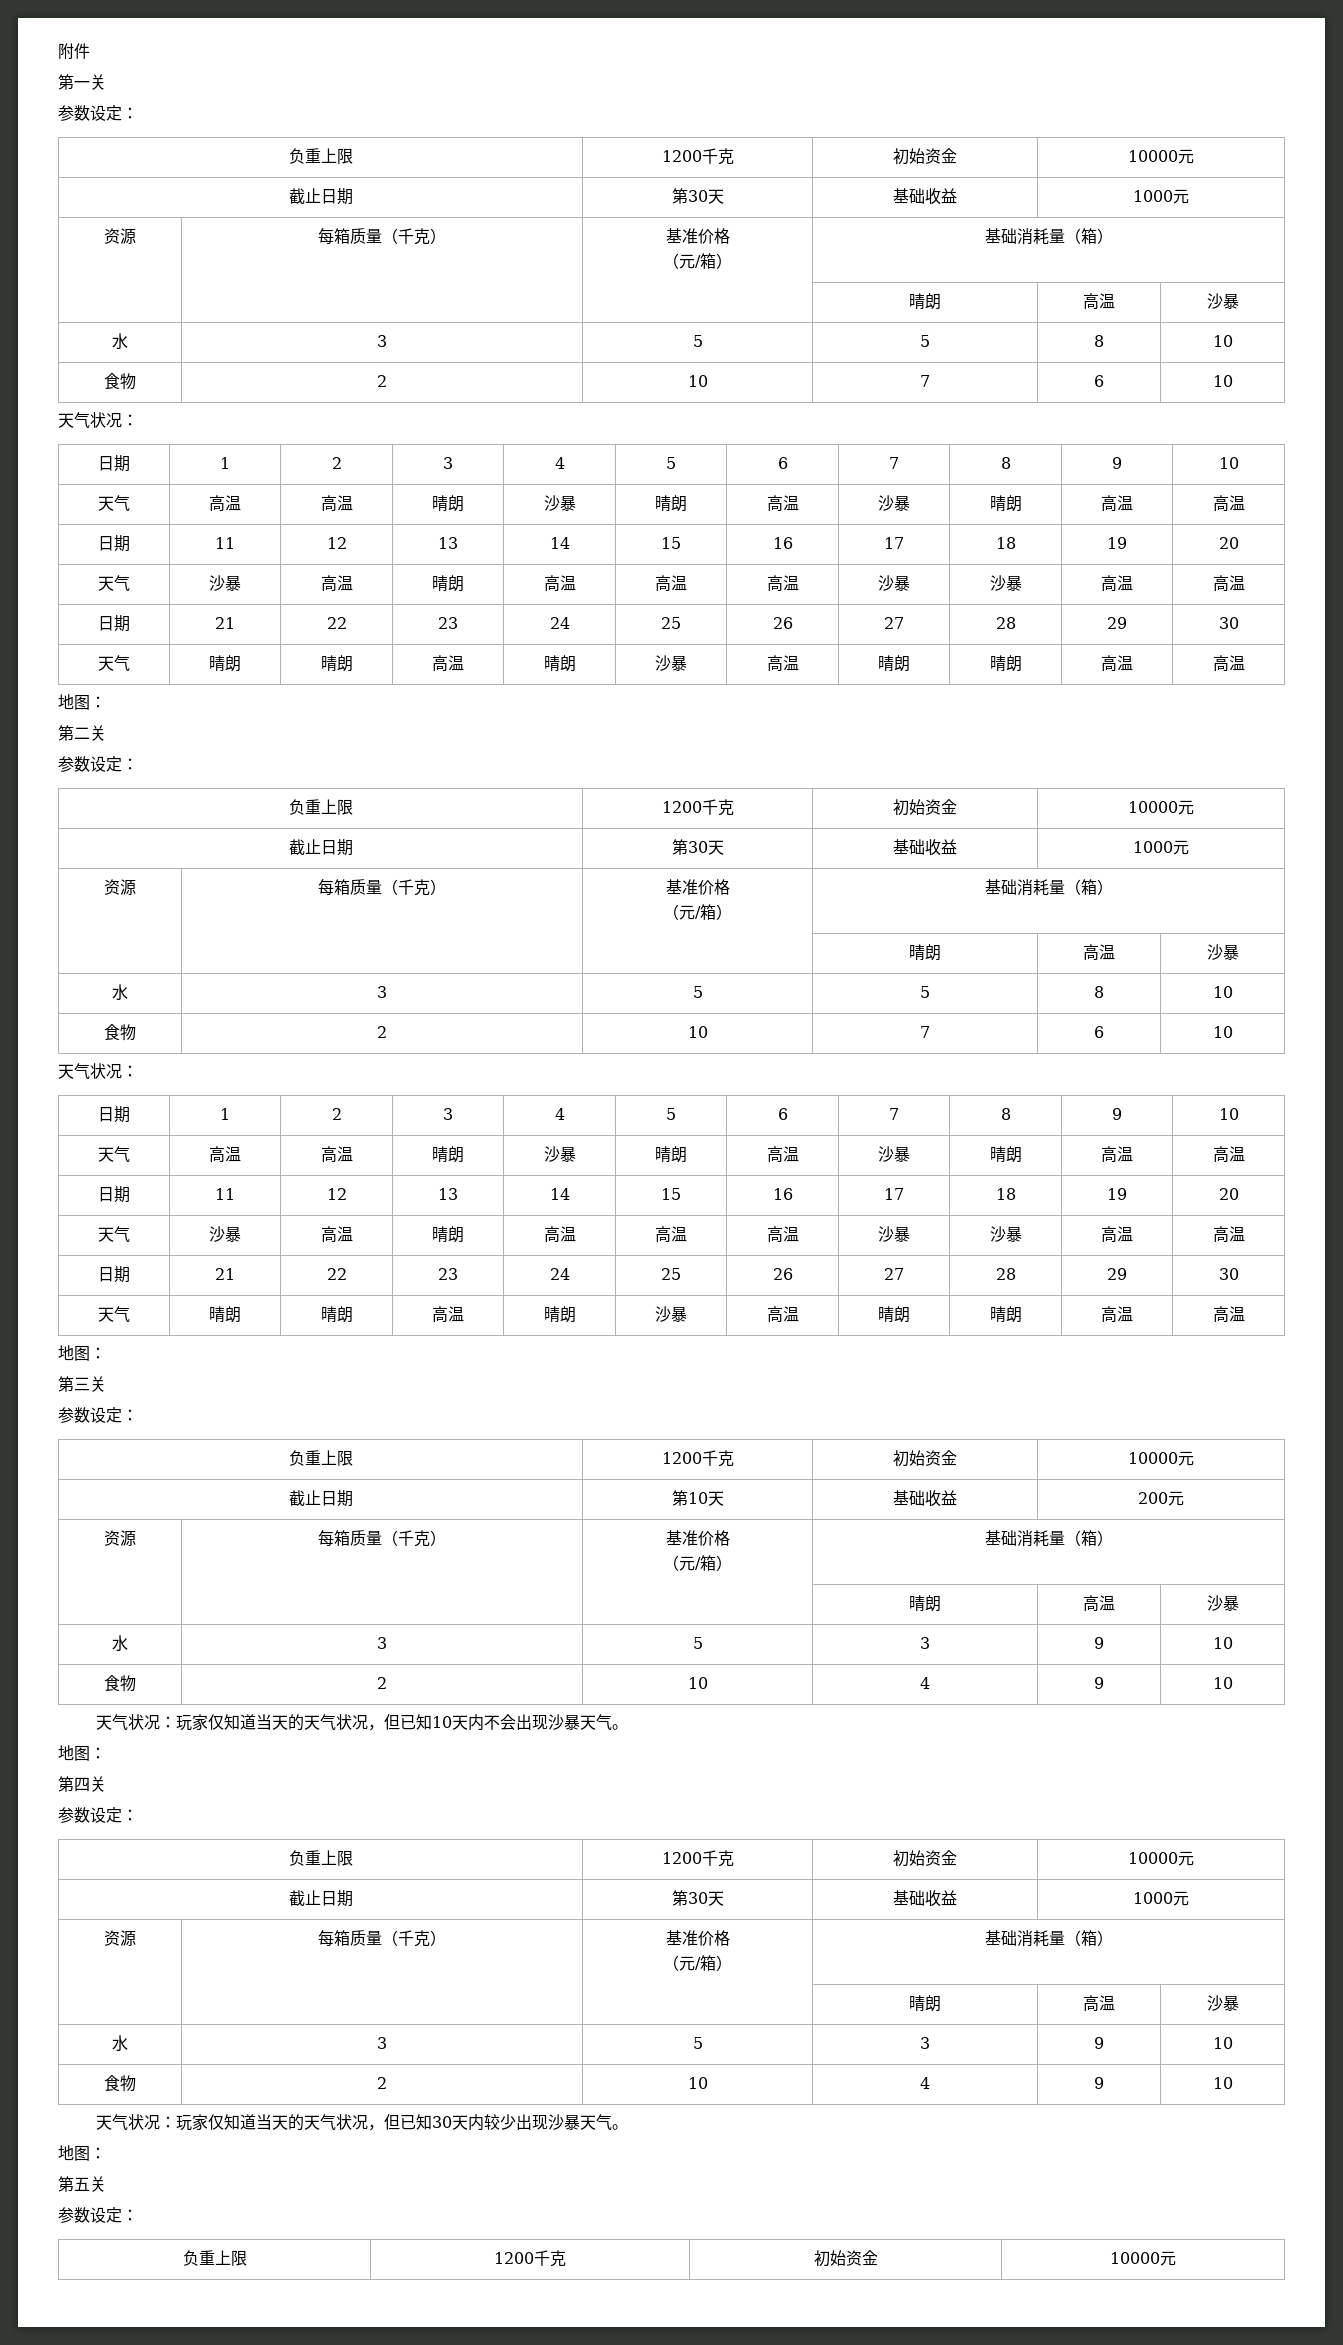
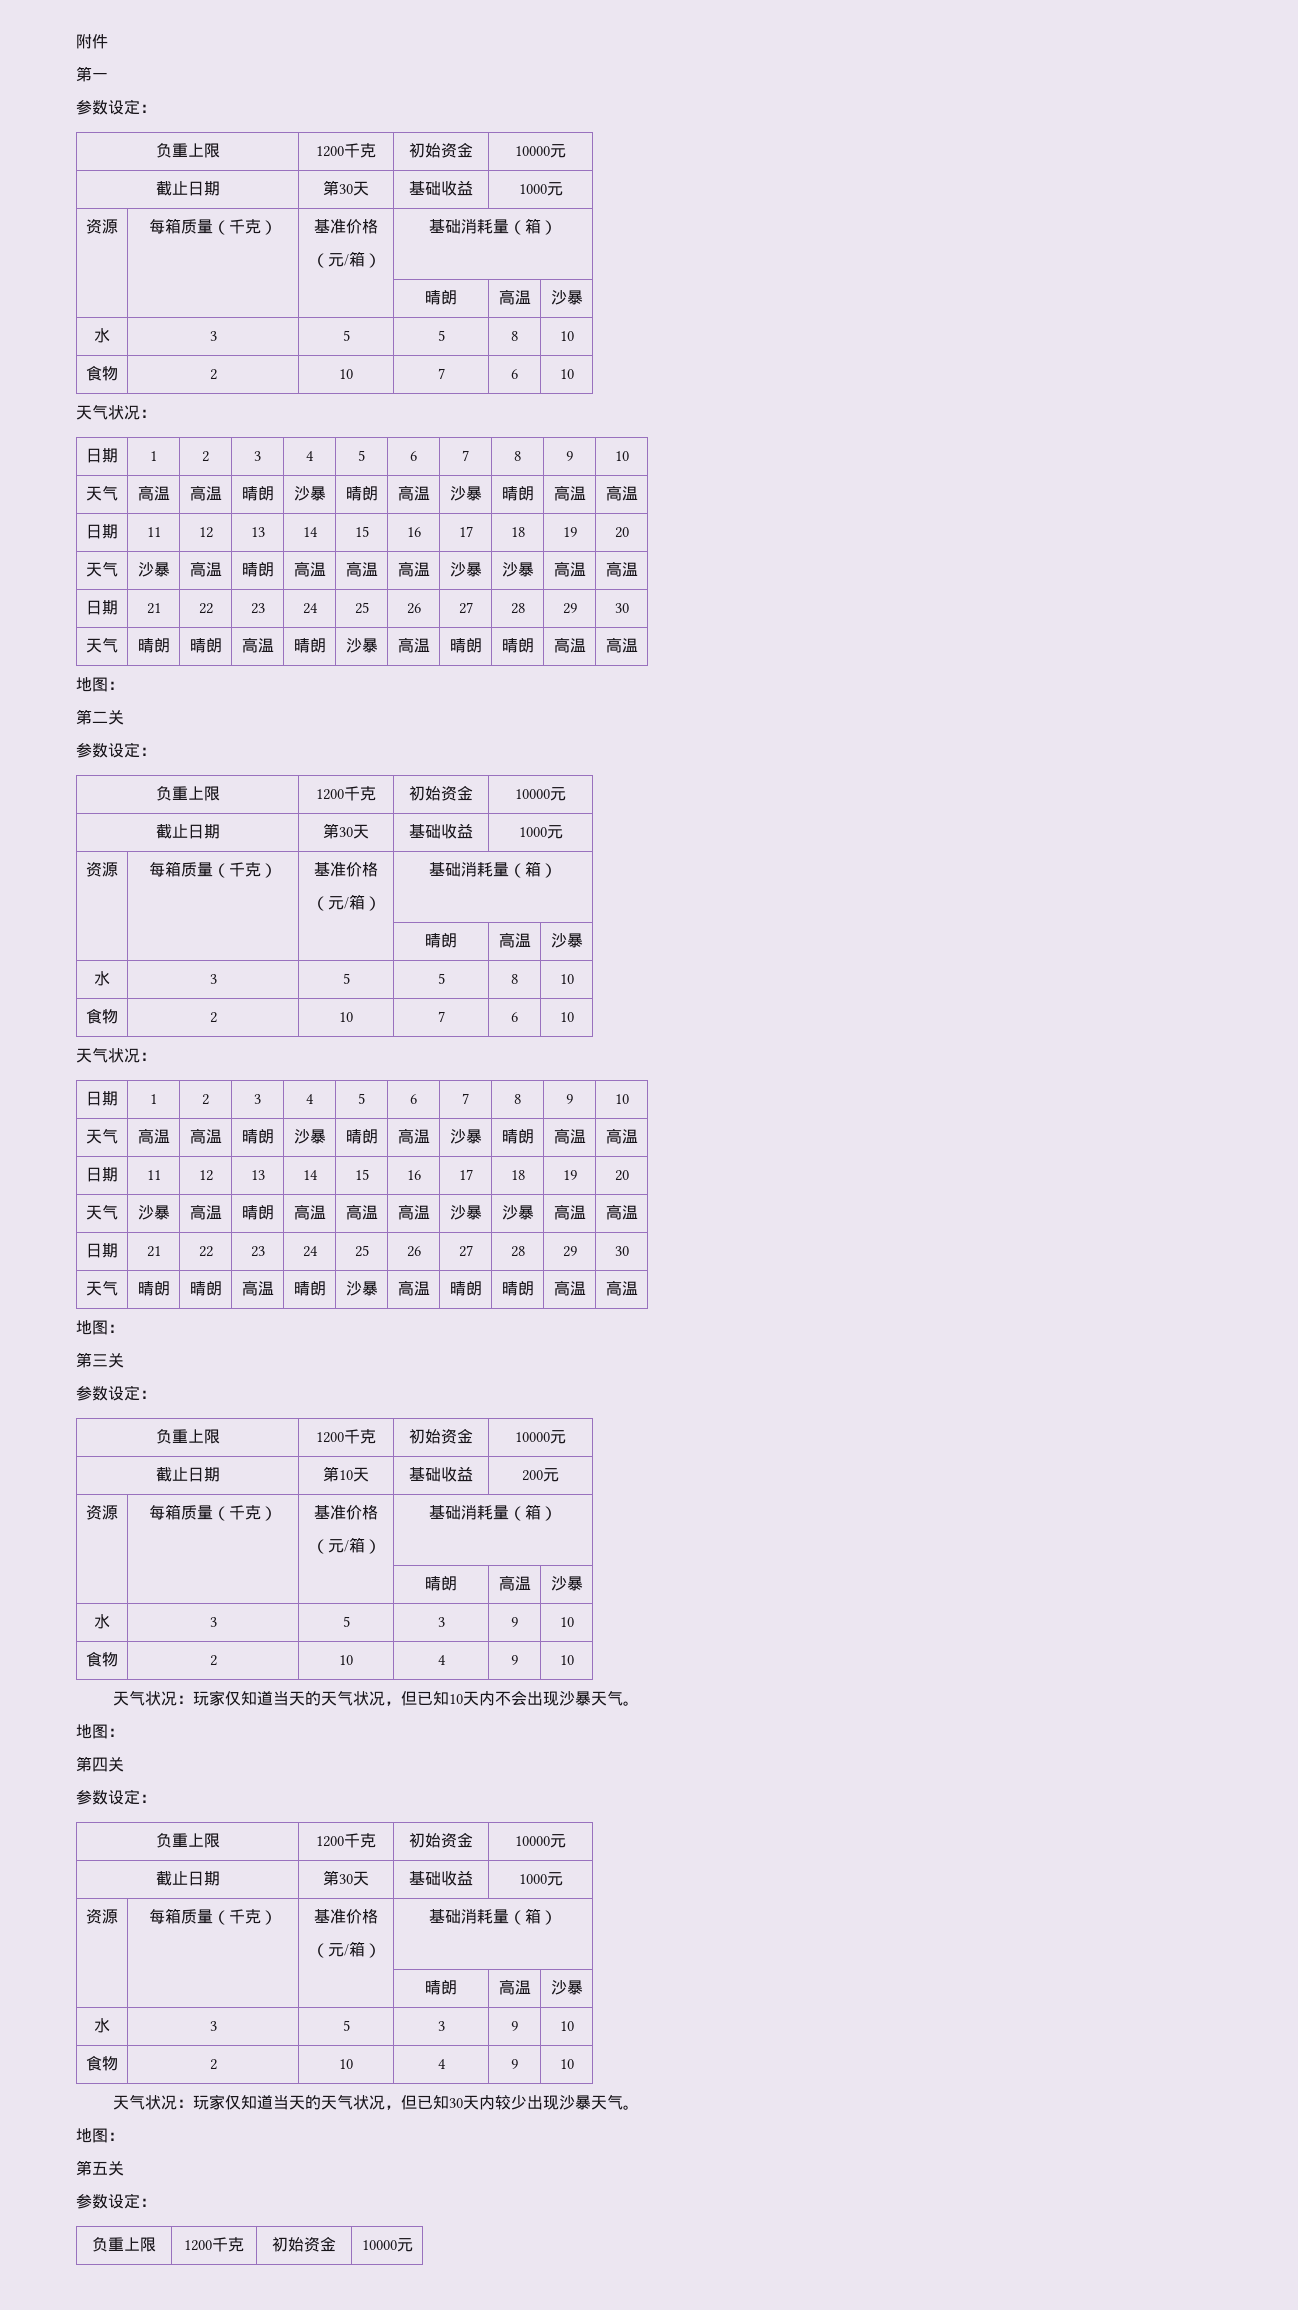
- 第一关
+ 第一

